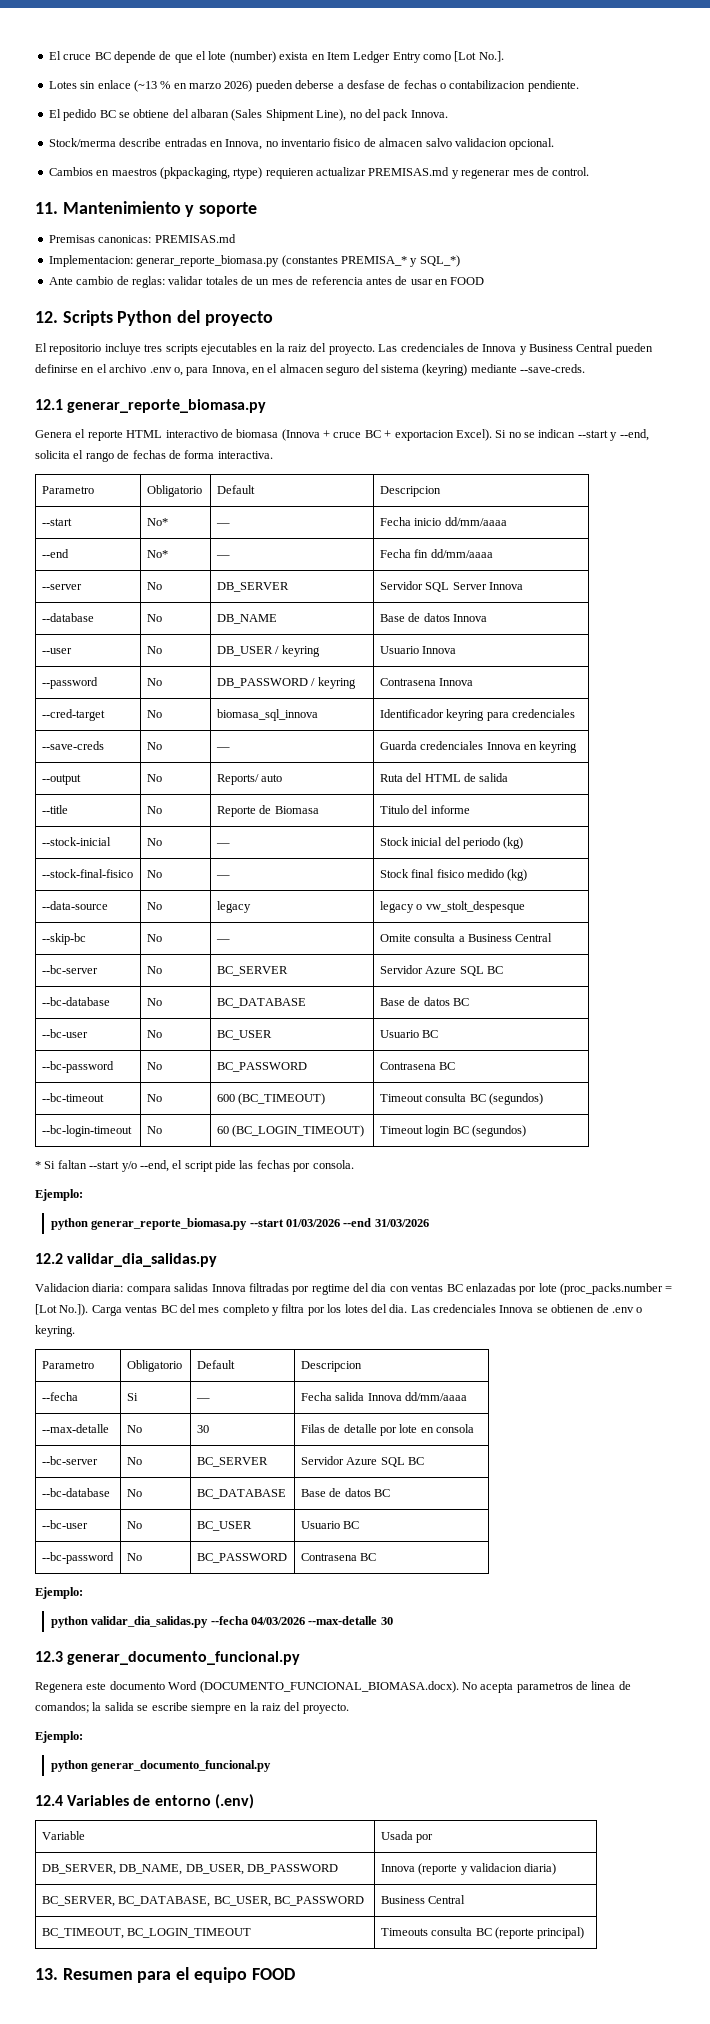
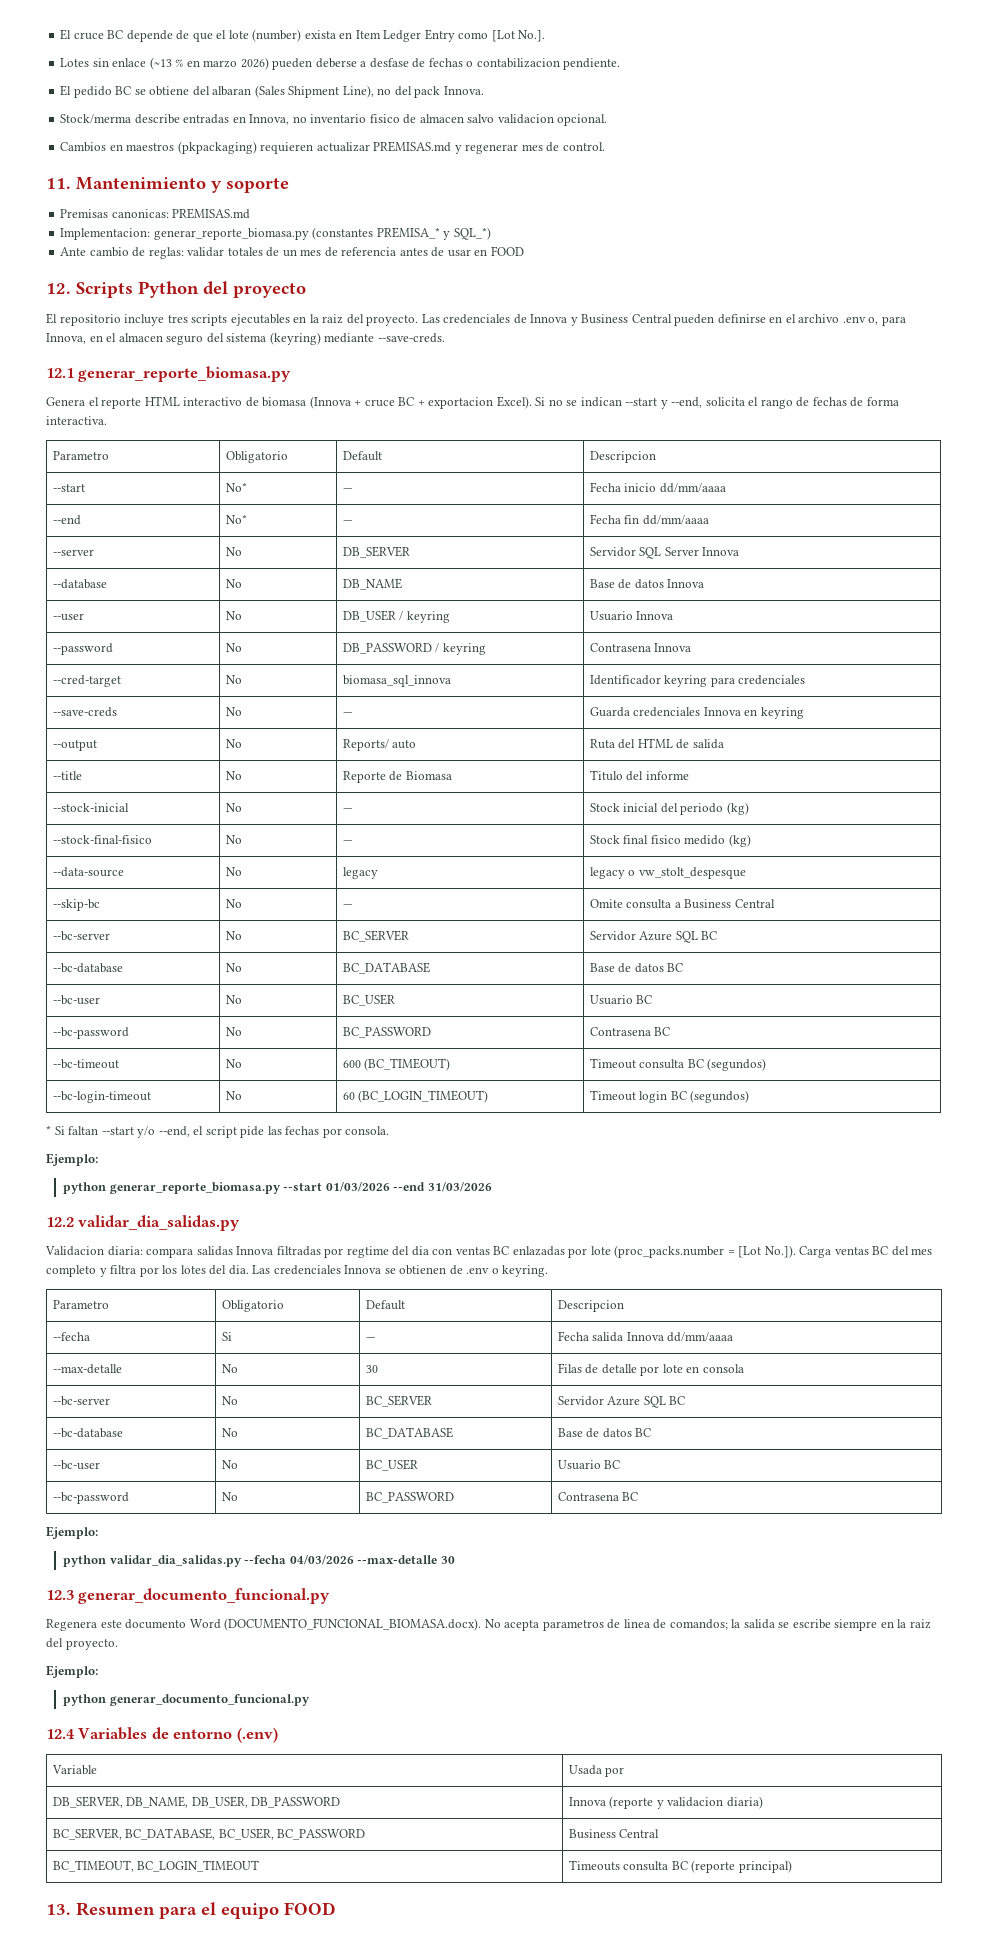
- Cambios en maestros (pkpackaging, rtype) requieren actualizar PREMISAS.md y regenerar mes de control.
+ Cambios en maestros (pkpackaging) requieren actualizar PREMISAS.md y regenerar mes de control.

